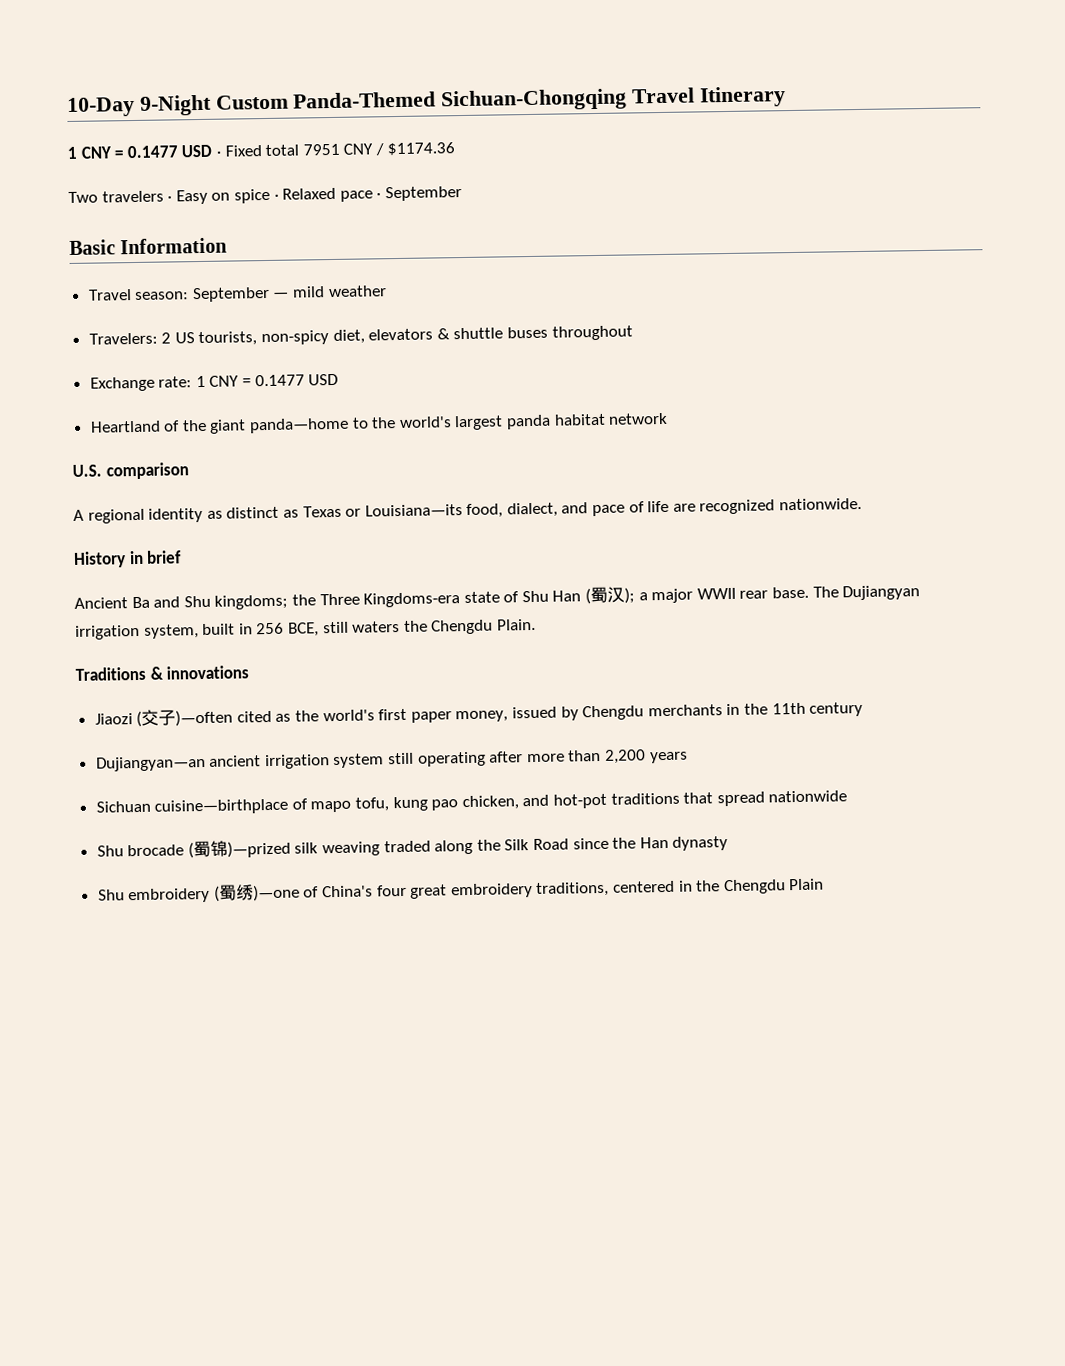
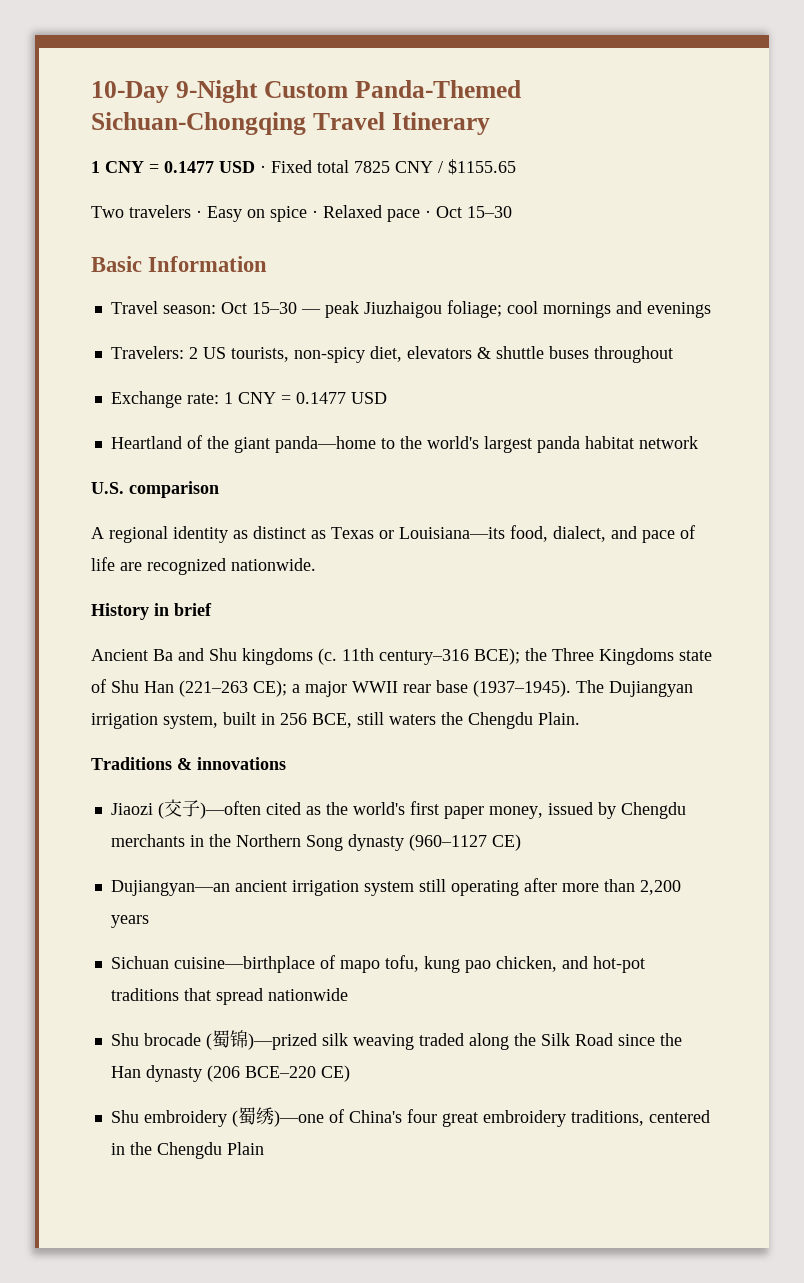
- 1 CNY = 0.1477 USD · Fixed total 7951 CNY / $1174.36
+ 1 CNY = 0.1477 USD · Fixed total 7825 CNY / $1155.65
- Two travelers · Easy on spice · Relaxed pace · September
+ Two travelers · Easy on spice · Relaxed pace · Oct 15–30
- Travel season: September — mild weather
+ Travel season: Oct 15–30 — peak Jiuzhaigou foliage; cool mornings and evenings
- Ancient Ba and Shu kingdoms; the Three Kingdoms-era state of Shu Han (蜀汉); a major WWII rear base.
+ Ancient Ba and Shu kingdoms (c. 11th century–316 BCE); the Three Kingdoms state of Shu Han (221–263 CE); a major WWII rear base (1937–1945).
- Jiaozi (交子)—often cited as the world's first paper money, issued by Chengdu merchants in the 11th century
+ Jiaozi (交子)—often cited as the world's first paper money, issued by Chengdu merchants in the Northern Song dynasty (960–1127 CE)
- Shu brocade (蜀锦)—prized silk weaving traded along the Silk Road since the Han dynasty
+ Shu brocade (蜀锦)—prized silk weaving traded along the Silk Road since the Han dynasty (206 BCE–220 CE)

